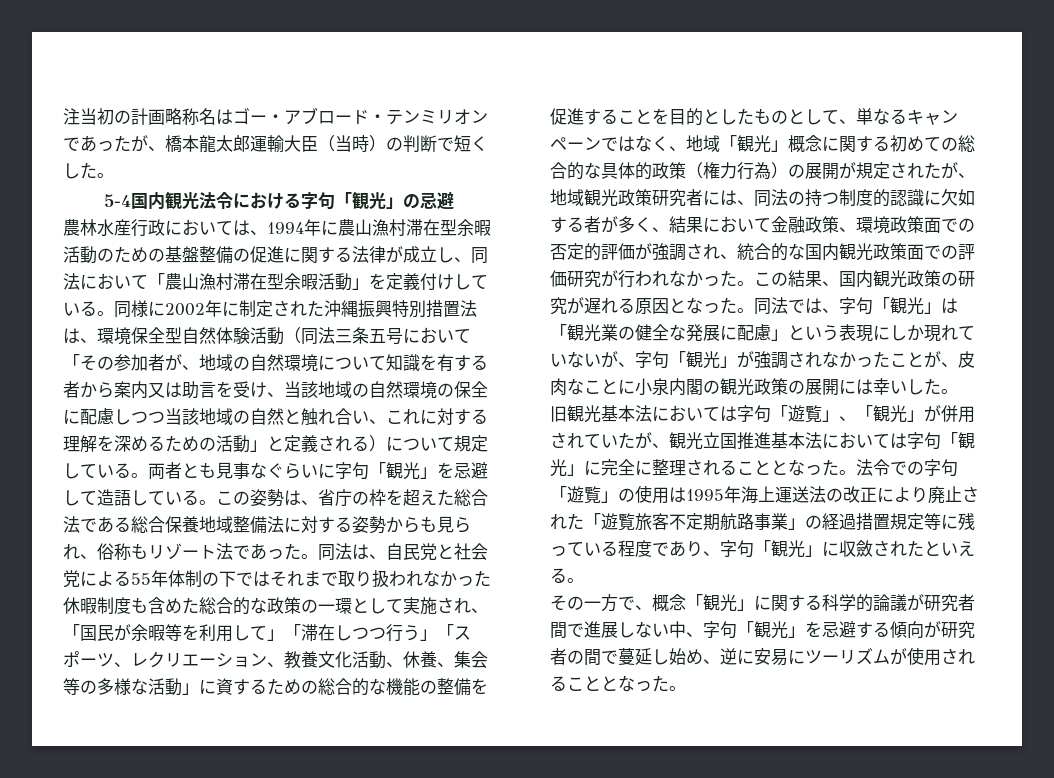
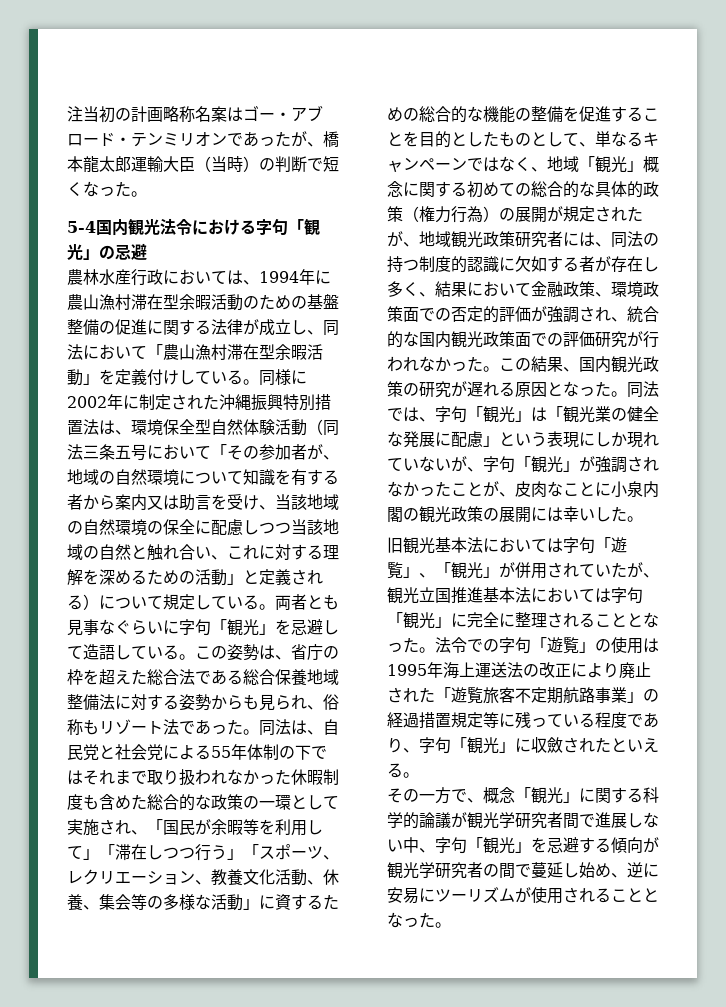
- 注当初の計画略称名はゴー・アブロード・テンミリオンであったが、橋本龍太郎運輸大臣（当時）の判断で短くした。
+ 注当初の計画略称名案はゴー・アブロード・テンミリオンであったが、橋本龍太郎運輸大臣（当時）の判断で短くなった。
- 同法は、自民党と社会党による55年体制の下ではそれまで取り扱われなかった休暇制度も含めた総合的な政策の一環として実施され、「国民が余暇等を利用して」「滞在しつつ行う」「スポーツ、レクリエーション、教養文化活動、休養、集会等の多様な活動」に資するための総合的な機能の整備を促進することを目的としたものとして、単なるキャンペーンではなく、地域「観光」概念に関する初めての総合的な具体的政策（権力行為）の展開が規定されたが、地域観光政策研究者には、同法の持つ制度的認識に欠如する者が多く、結果において金融政策、環境政策面での否定的評価が強調され、統合的な国内観光政策面での評価研究が行われなかった。
+ 同法は、自民党と社会党による55年体制の下ではそれまで取り扱われなかった休暇制度も含めた総合的な政策の一環として実施され、「国民が余暇等を利用して」「滞在しつつ行う」「スポーツ、レクリエーション、教養文化活動、休養、集会等の多様な活動」に資するための総合的な機能の整備を促進することを目的としたものとして、単なるキャンペーンではなく、地域「観光」概念に関する初めての総合的な具体的政策（権力行為）の展開が規定されたが、地域観光政策研究者には、同法の持つ制度的認識に欠如する者が存在し多く、結果において金融政策、環境政策面での否定的評価が強調され、統合的な国内観光政策面での評価研究が行われなかった。
- その一方で、概念「観光」に関する科学的論議が研究者間で進展しない中、字句「観光」を忌避する傾向が研究者の間で蔓延し始め、逆に安易にツーリズムが使用されることとなった。
+ その一方で、概念「観光」に関する科学的論議が観光学研究者間で進展しない中、字句「観光」を忌避する傾向が観光学研究者の間で蔓延し始め、逆に安易にツーリズムが使用されることとなった。

